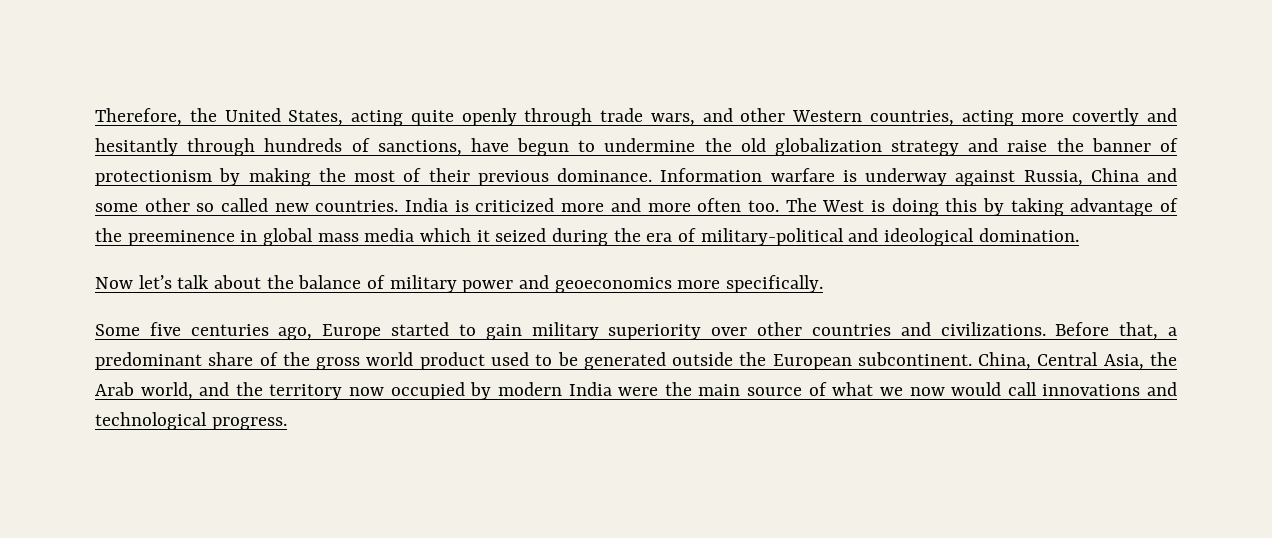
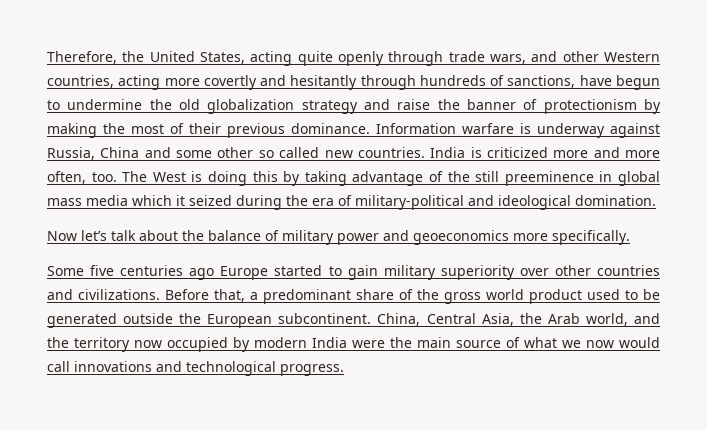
- India is criticized more and more often too.
+ India is criticized more and more often, too.
- The West is doing this by taking advantage of the preeminence in global mass media which it seized during the era of military-political and ideological domination.
+ The West is doing this by taking advantage of the still preeminence in global mass media which it seized during the era of military-political and ideological domination.
- Some five centuries ago, Europe started to gain military superiority over other countries and civilizations.
+ Some five centuries ago Europe started to gain military superiority over other countries and civilizations.

